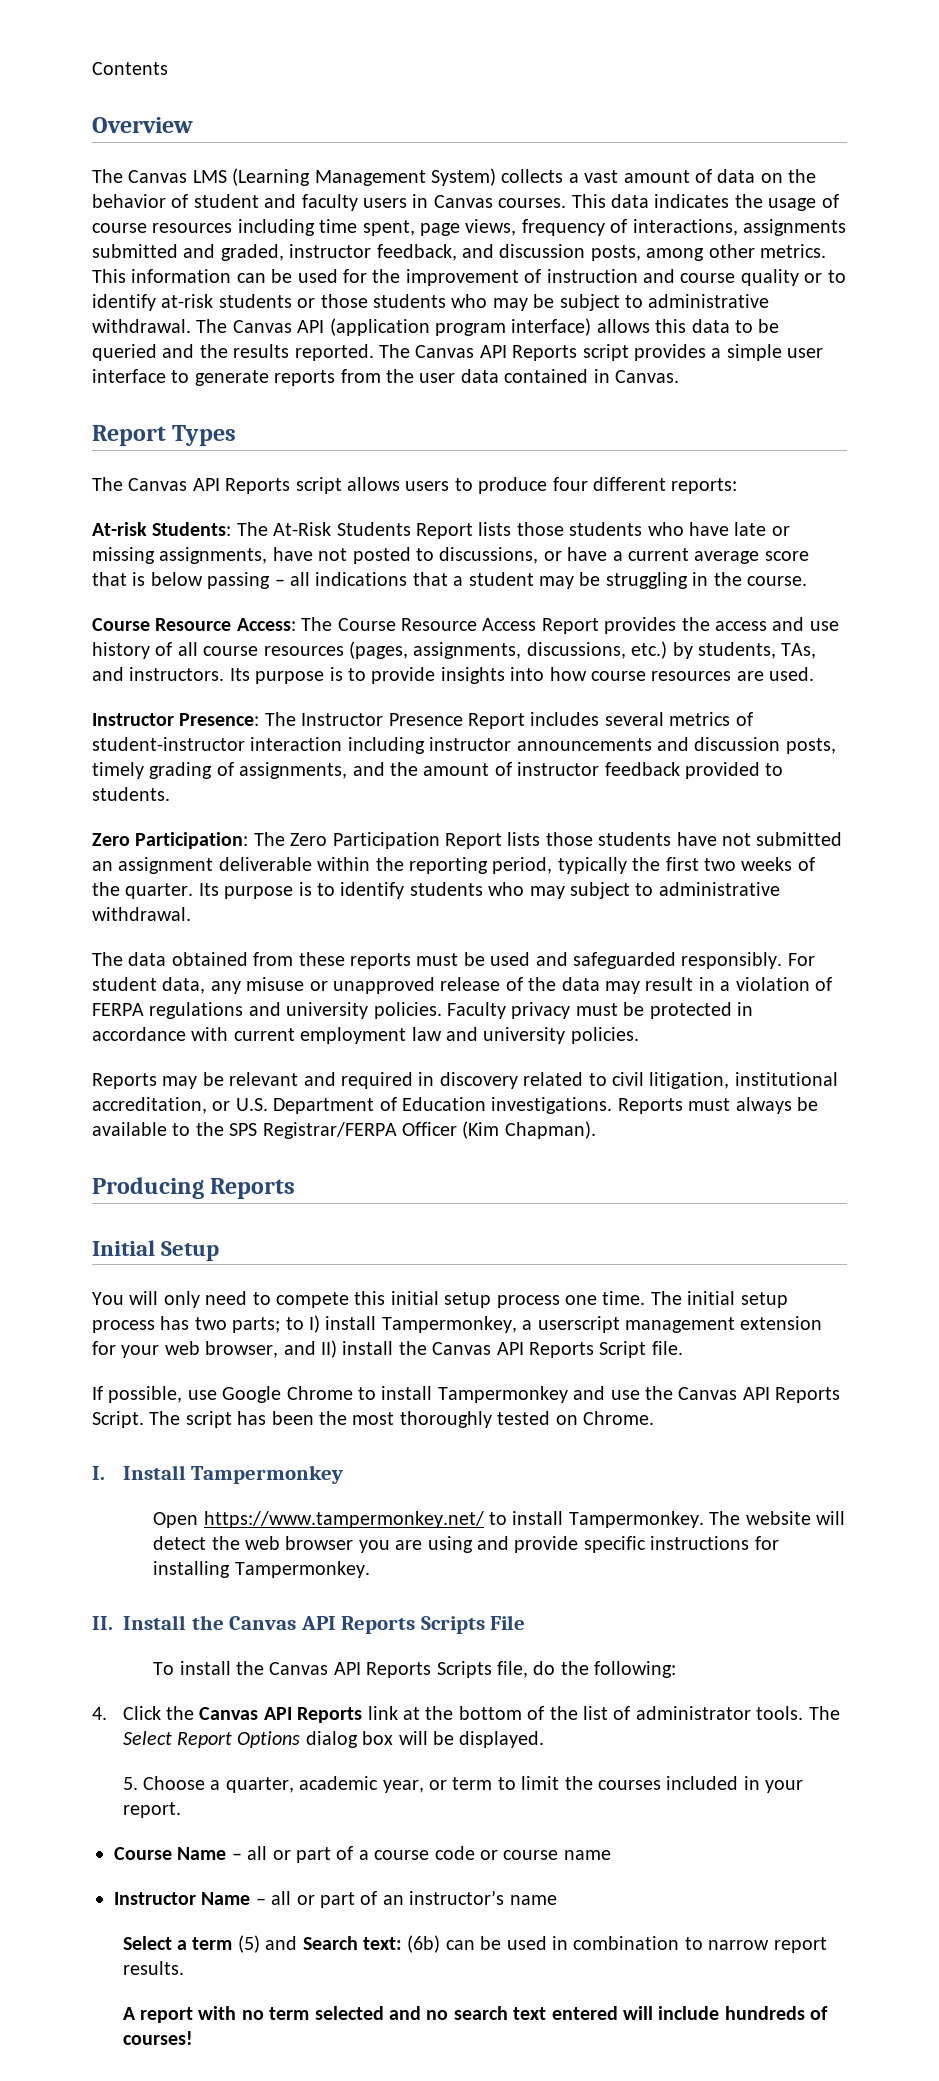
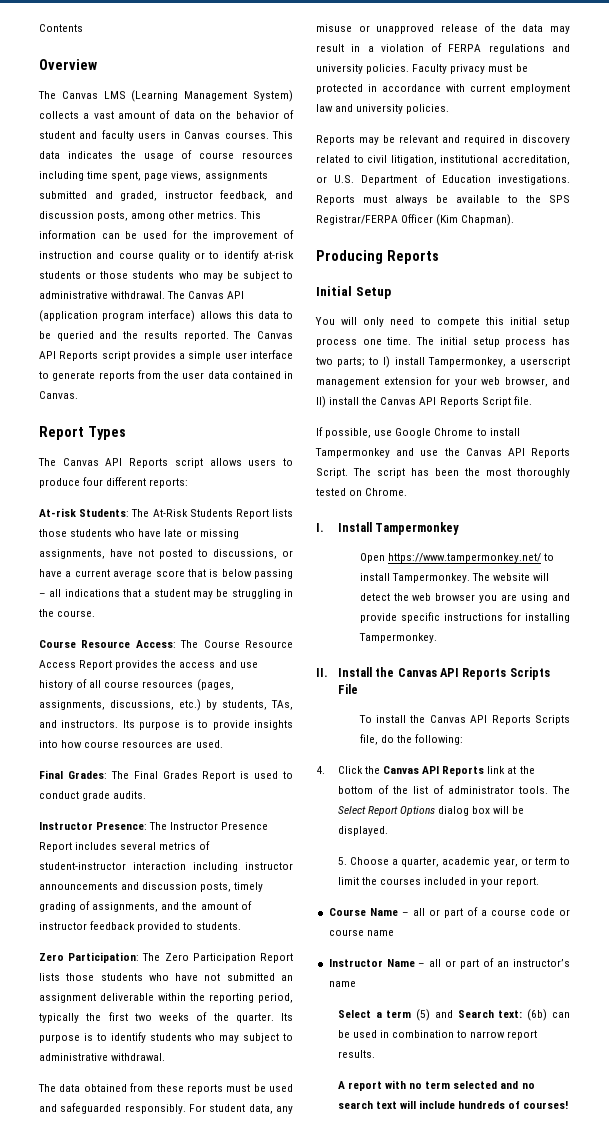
- This data indicates the usage of course resources including time spent, page views, frequency of interactions, assignments submitted and graded, instructor feedback, and discussion posts, among other metrics.
+ This data indicates the usage of course resources including time spent, page views, assignments submitted and graded, instructor feedback, and discussion posts, among other metrics.
+ Final Grades: The Final Grades Report is used to conduct grade audits.
- Zero Participation: The Zero Participation Report lists those students have not submitted an assignment deliverable within the reporting period, typically the first two weeks of the quarter.
+ Zero Participation: The Zero Participation Report lists those students who have not submitted an assignment deliverable within the reporting period, typically the first two weeks of the quarter.
- A report with no term selected and no search text entered will include hundreds of courses!
+ A report with no term selected and no search text will include hundreds of courses!

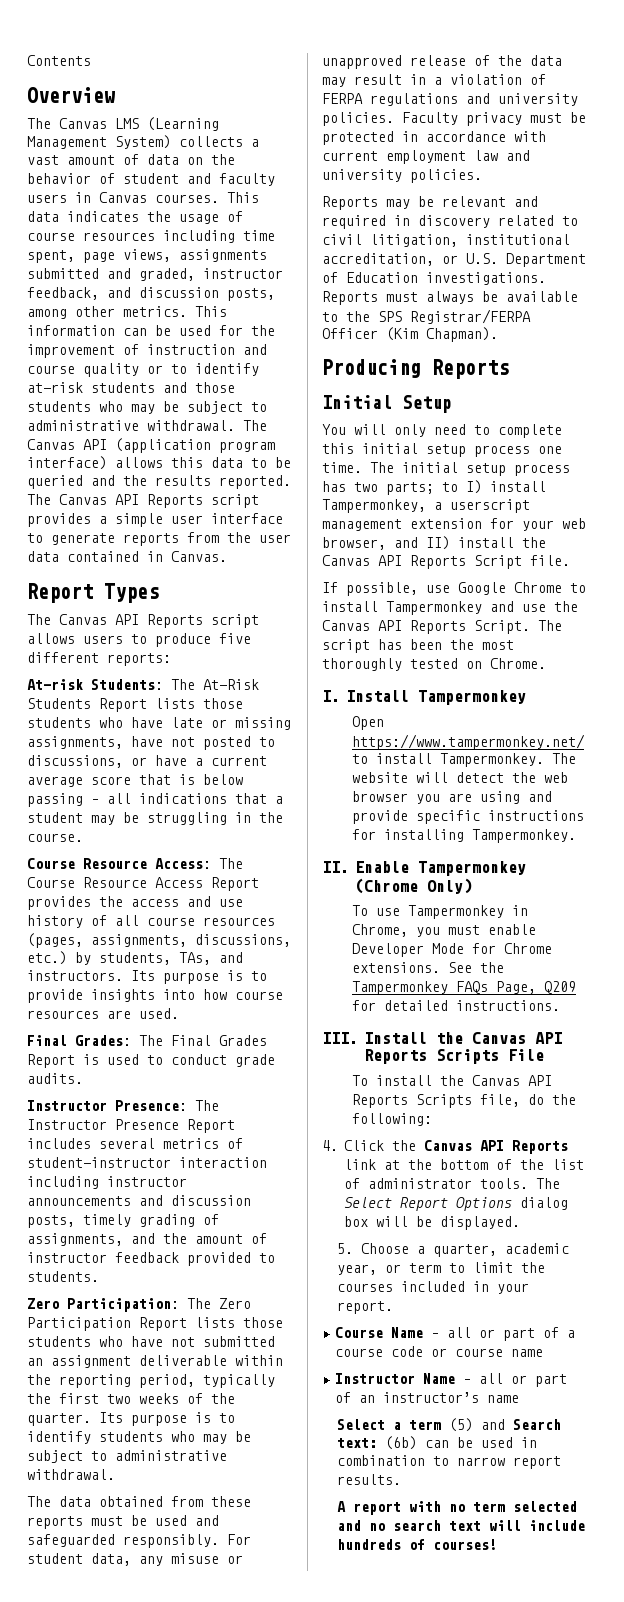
- This information can be used for the improvement of instruction and course quality or to identify at-risk students or those students who may be subject to administrative withdrawal.
+ This information can be used for the improvement of instruction and course quality or to identify at-risk students and those students who may be subject to administrative withdrawal.
- The Canvas API Reports script allows users to produce four different reports:
+ The Canvas API Reports script allows users to produce five different reports:
- Its purpose is to identify students who may subject to administrative withdrawal.
+ Its purpose is to identify students who may be subject to administrative withdrawal.
- You will only need to compete this initial setup process one time.
+ You will only need to complete this initial setup process one time.
- II. Install the Canvas API Reports Scripts File
+ II. Enable Tampermonkey (Chrome Only)
+ To use Tampermonkey in Chrome, you must enable Developer Mode for Chrome extensions. See the Tampermonkey FAQs Page, Q209 for detailed instructions.
+ III. Install the Canvas API Reports Scripts File

